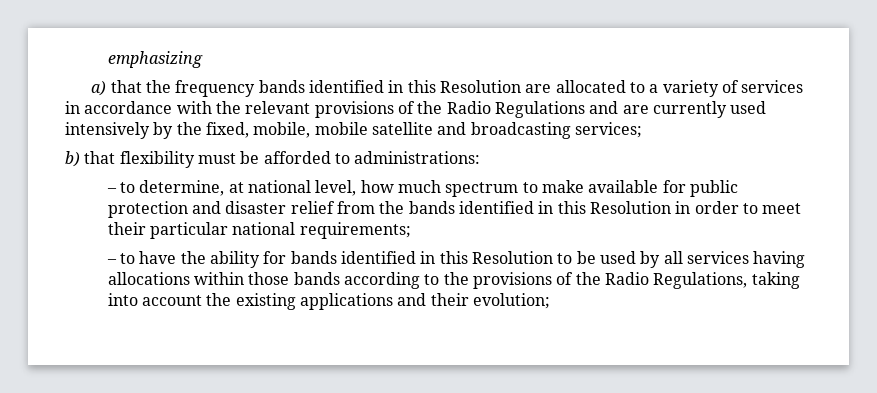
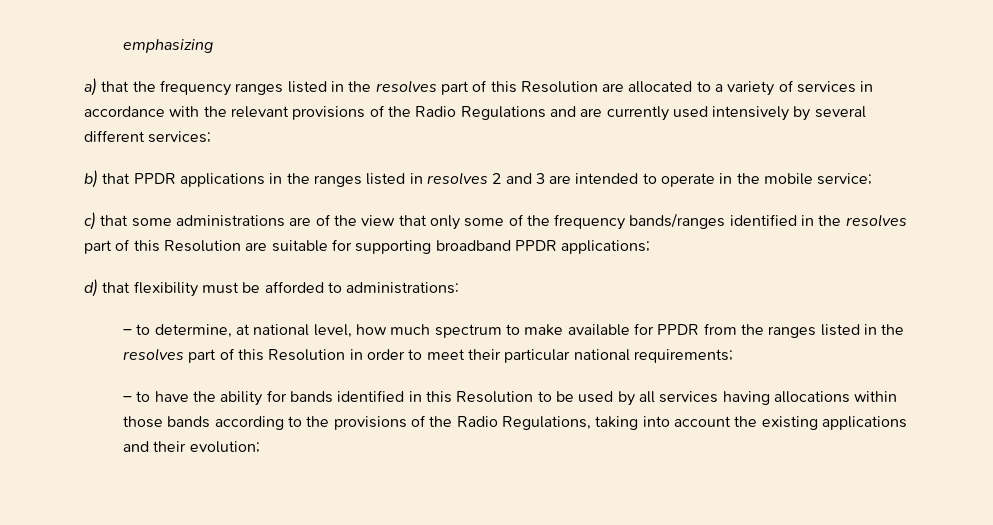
- a) that the frequency bands identified in this Resolution are allocated to a variety of services in accordance with the relevant provisions of the Radio Regulations and are currently used intensively by the fixed, mobile, mobile satellite and broadcasting services;
- b) that flexibility must be afforded to administrations:
+ a) that the frequency ranges listed in the resolves part of this Resolution are allocated to a variety of services in accordance with the relevant provisions of the Radio Regulations and are currently used intensively by several different services;
+ b) that PPDR applications in the ranges listed in resolves 2 and 3 are intended to operate in the mobile service;
+ c) that some administrations are of the view that only some of the frequency bands/ranges identified in the resolves part of this Resolution are suitable for supporting broadband PPDR applications;
+ d) that flexibility must be afforded to administrations:
- – to determine, at national level, how much spectrum to make available for public protection and disaster relief from the bands identified in this Resolution in order to meet their particular national requirements;
+ – to determine, at national level, how much spectrum to make available for PPDR from the ranges listed in the resolves part of this Resolution in order to meet their particular national requirements;

